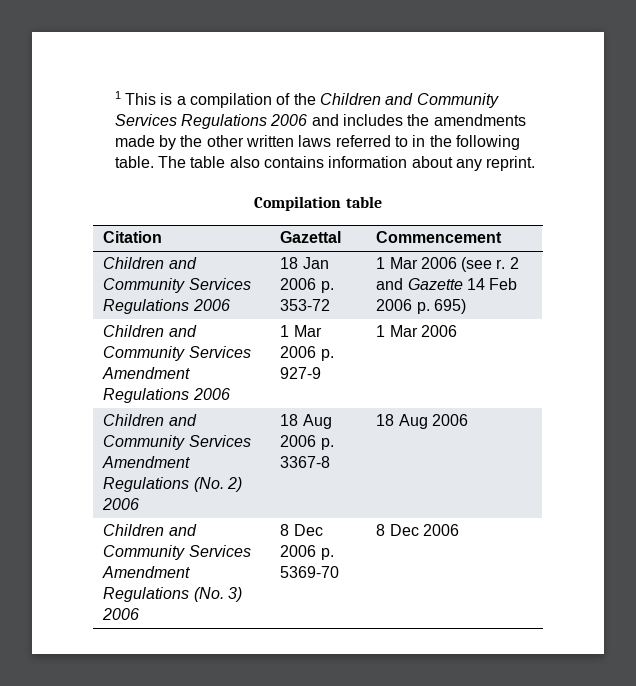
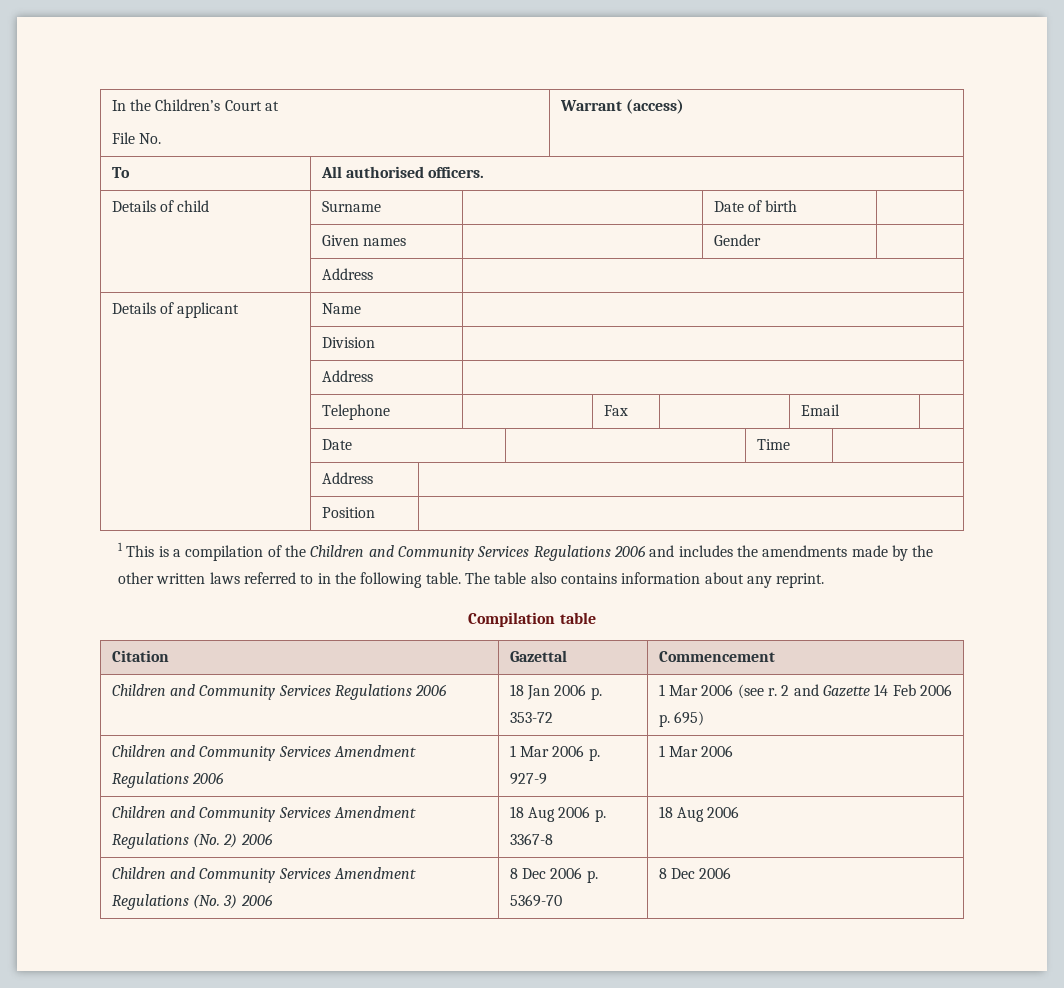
+ In the Children’s Court at
+ File No. | Warrant (access)
+ To | All authorised officers.
+ Details of child | Surname | | Date of birth |
+ | Given names | | Gender |
+ | Address |
+ Details of applicant | Name |
+ | Division |
+ | Address |
+ | Telephone | | Fax | | Email |
+ | Date | | Time |
+ | Address |
+ | Position |

